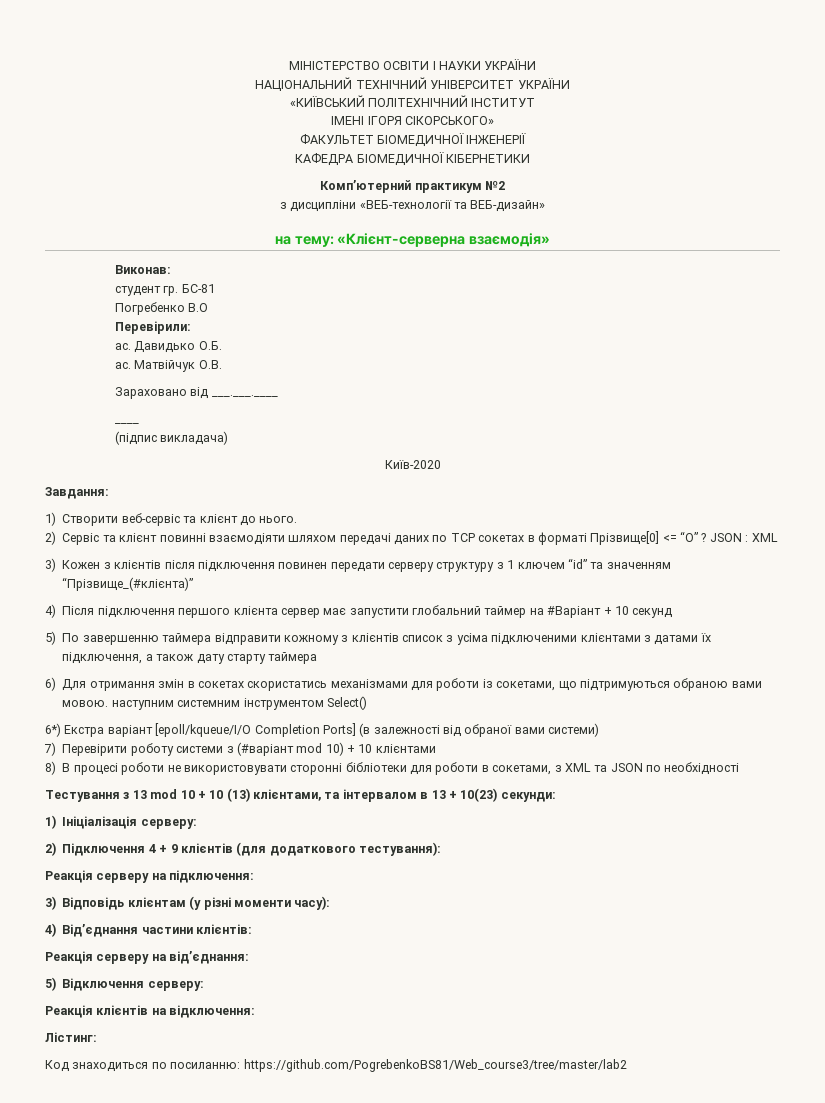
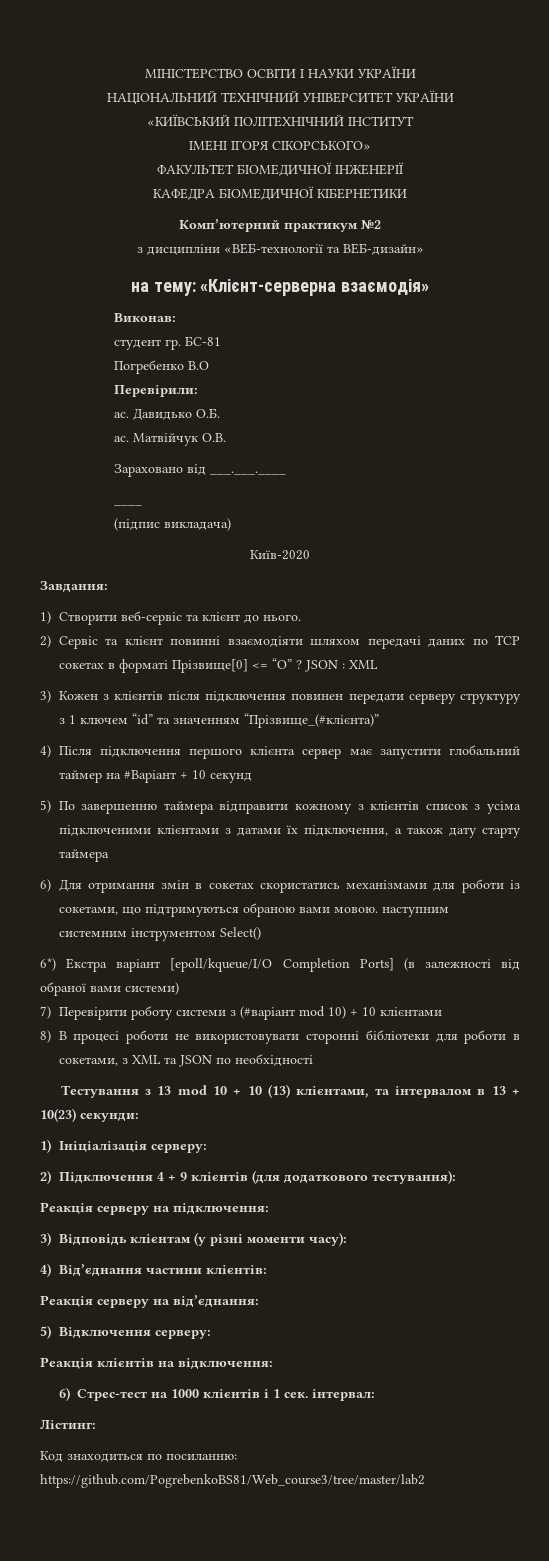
+ 6) Стрес-тест на 1000 клієнтів і 1 сек. інтервал:

